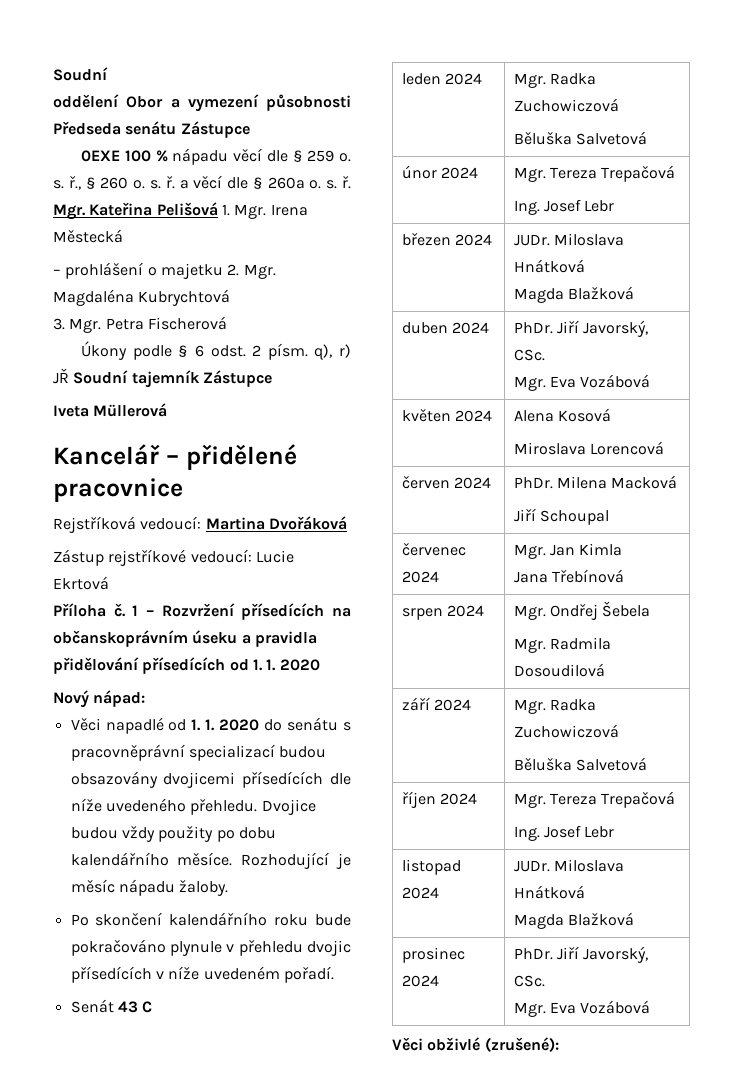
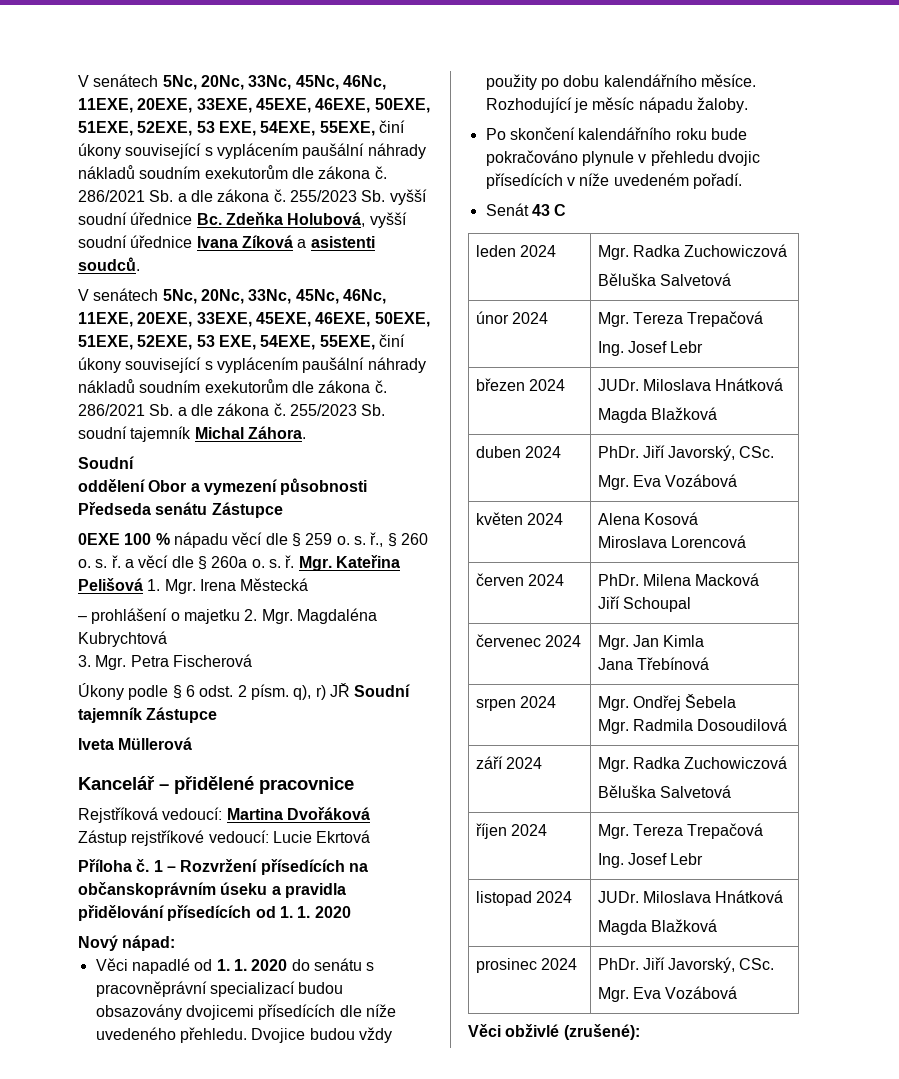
+ V senátech 5Nc, 20Nc, 33Nc, 45Nc, 46Nc, 11EXE, 20EXE, 33EXE, 45EXE, 46EXE, 50EXE, 51EXE, 52EXE, 53 EXE, 54EXE, 55EXE, činí úkony související s vyplácením paušální náhrady nákladů soudním exekutorům dle zákona č. 286/2021 Sb. a dle zákona č. 255/2023 Sb. vyšší soudní úřednice Bc. Zdeňka Holubová, vyšší soudní úřednice Ivana Zíková a asistenti soudců.
+ V senátech 5Nc, 20Nc, 33Nc, 45Nc, 46Nc, 11EXE, 20EXE, 33EXE, 45EXE, 46EXE, 50EXE, 51EXE, 52EXE, 53 EXE, 54EXE, 55EXE, činí úkony související s vyplácením paušální náhrady nákladů soudním exekutorům dle zákona č. 286/2021 Sb. a dle zákona č. 255/2023 Sb. soudní tajemník Michal Záhora.

